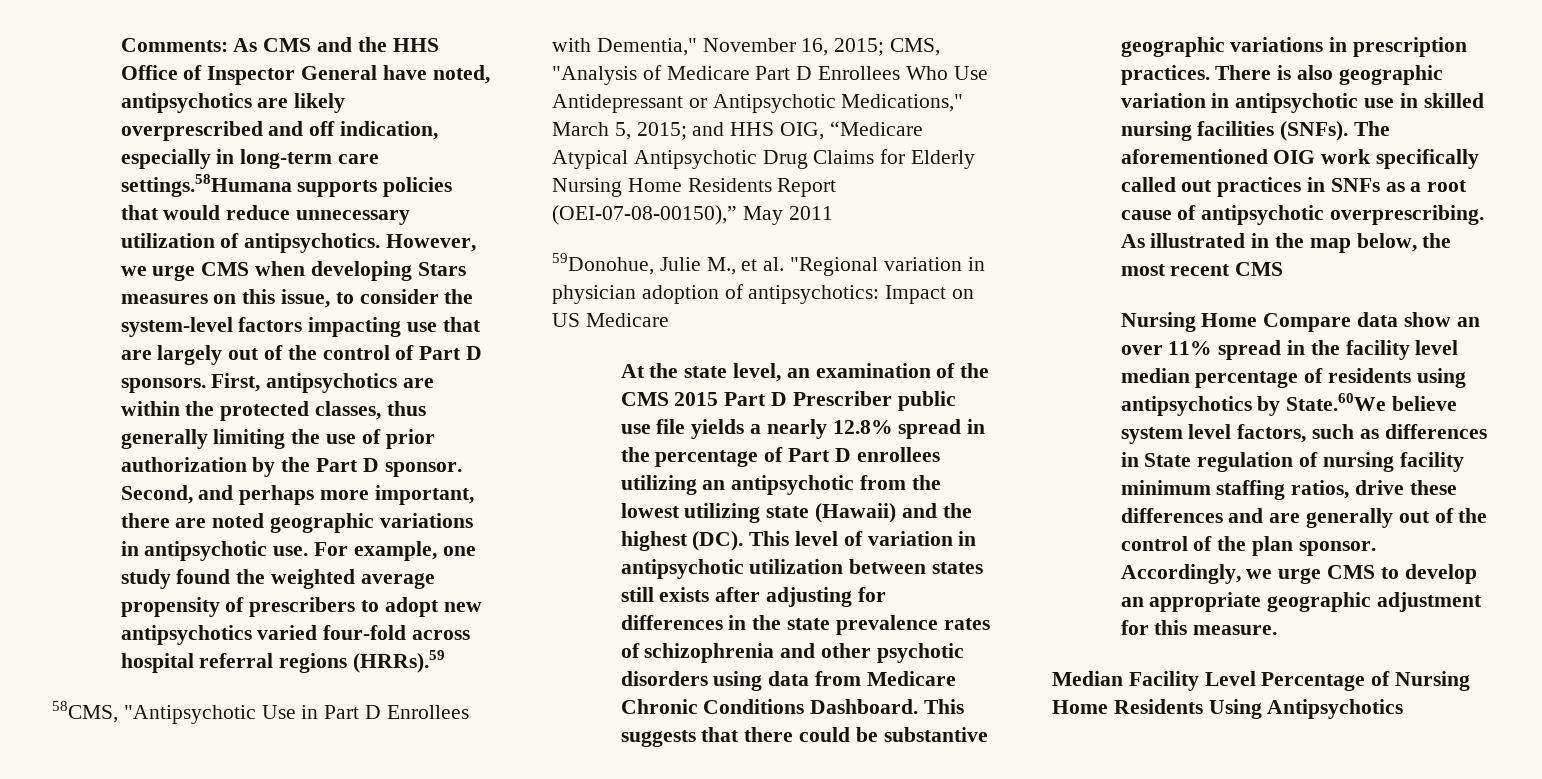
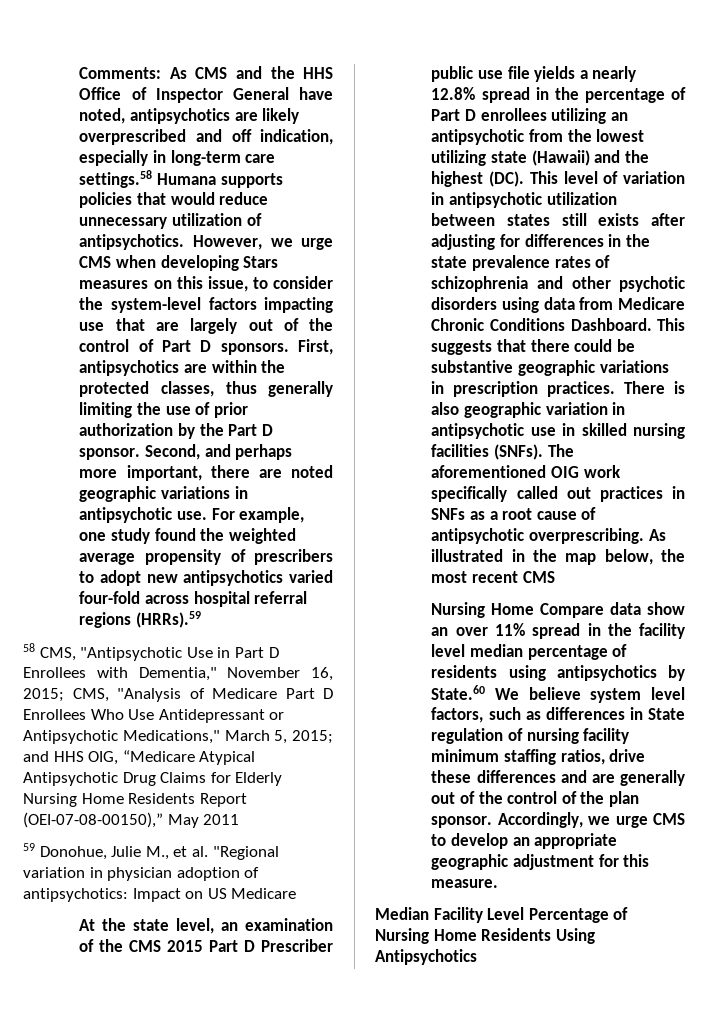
- Comments: As CMS and the HHS Office of Inspector General have noted, antipsychotics are likely overprescribed and off indication, especially in long-term care settings.58Humana supports policies that would reduce unnecessary utilization of antipsychotics.
+ Comments: As CMS and the HHS Office of Inspector General have noted, antipsychotics are likely overprescribed and off indication, especially in long-term care settings.58 Humana supports policies that would reduce unnecessary utilization of antipsychotics.
- 58CMS, "Antipsychotic Use in Part D Enrollees with Dementia," November 16, 2015; CMS, "Analysis of Medicare Part D Enrollees Who Use Antidepressant or Antipsychotic Medications," March 5, 2015; and HHS OIG, “Medicare Atypical Antipsychotic Drug Claims for Elderly Nursing Home Residents Report (OEI-07-08-00150),” May 2011
+ 58 CMS, "Antipsychotic Use in Part D Enrollees with Dementia," November 16, 2015; CMS, "Analysis of Medicare Part D Enrollees Who Use Antidepressant or Antipsychotic Medications," March 5, 2015; and HHS OIG, “Medicare Atypical Antipsychotic Drug Claims for Elderly Nursing Home Residents Report (OEI-07-08-00150),” May 2011
- 59Donohue, Julie M., et al. "Regional variation in physician adoption of antipsychotics: Impact on US Medicare
+ 59 Donohue, Julie M., et al. "Regional variation in physician adoption of antipsychotics: Impact on US Medicare
- Nursing Home Compare data show an over 11% spread in the facility level median percentage of residents using antipsychotics by State.60We believe system level factors, such as differences in State regulation of nursing facility minimum staffing ratios, drive these differences and are generally out of the control of the plan sponsor.
+ Nursing Home Compare data show an over 11% spread in the facility level median percentage of residents using antipsychotics by State.60 We believe system level factors, such as differences in State regulation of nursing facility minimum staffing ratios, drive these differences and are generally out of the control of the plan sponsor.

